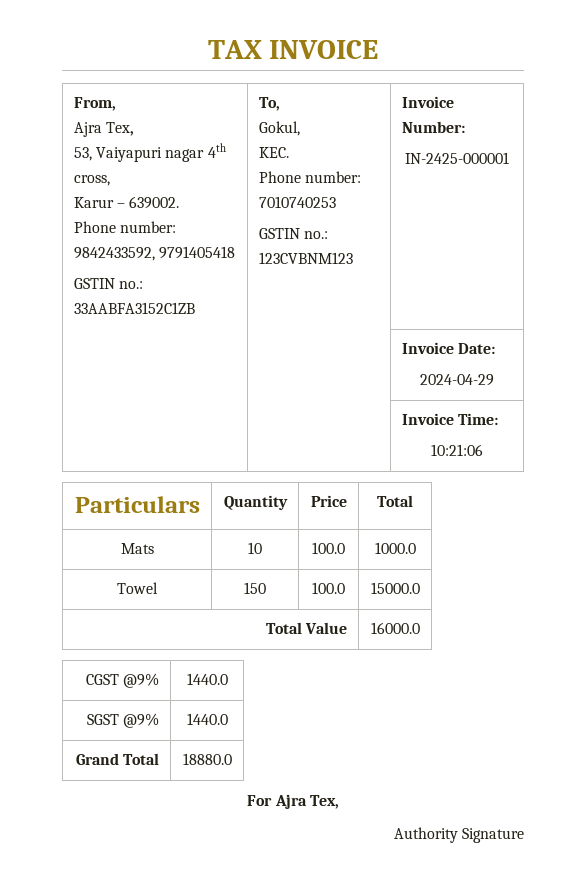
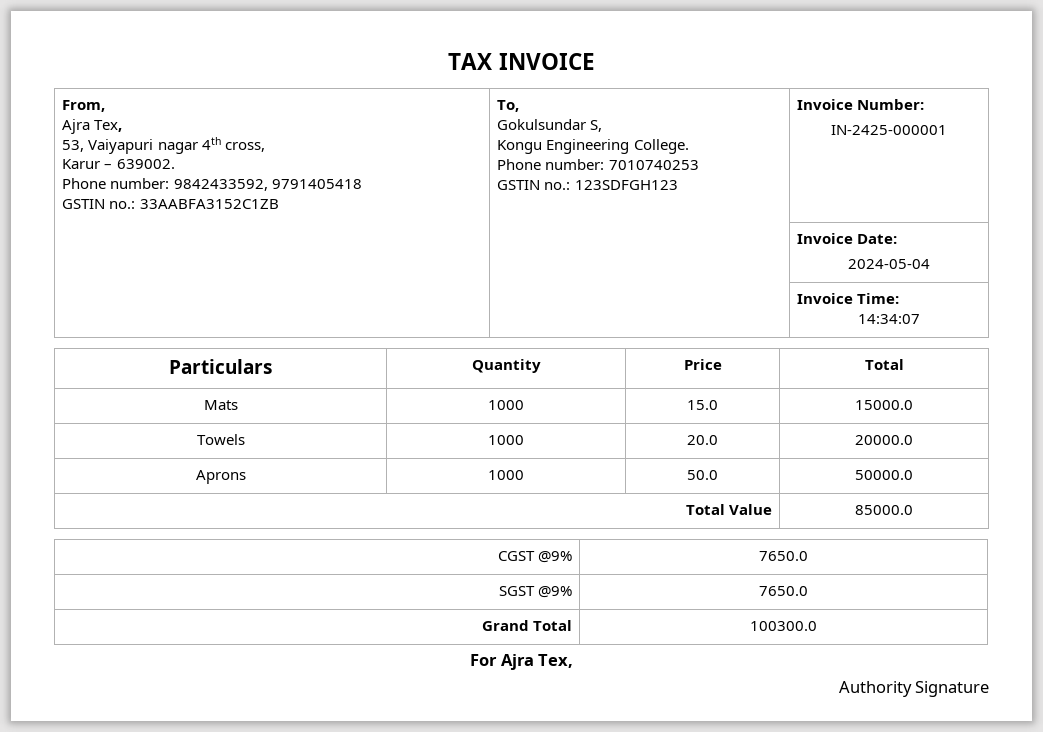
  From,
  Ajra Tex,
  53, Vaiyapuri nagar 4th cross,
  Karur – 639002.
  Phone number: 9842433592, 9791405418
  GSTIN no.: 33AABFA3152C1ZB | To,
- Gokul,
- KEC.
+ Gokulsundar S,
+ Kongu Engineering College.
  Phone number: 7010740253
- GSTIN no.: 123CVBNM123 | Invoice Number:
+ GSTIN no.: 123SDFGH123 | Invoice Number:
  | | Invoice Date:
- 2024-04-29
+ 2024-05-04
  | | Invoice Time:
- 10:21:06
+ 14:34:07
- Mats | 10 | 100.0 | 1000.0
- Towel | 150 | 100.0 | 15000.0
+ Mats | 1000 | 15.0 | 15000.0
+ Towels | 1000 | 20.0 | 20000.0
+ Aprons | 1000 | 50.0 | 50000.0
- Total Value | 16000.0
+ Total Value | 85000.0
- CGST @9% | 1440.0
+ CGST @9% | 7650.0
- SGST @9% | 1440.0
+ SGST @9% | 7650.0
- Grand Total | 18880.0
+ Grand Total | 100300.0

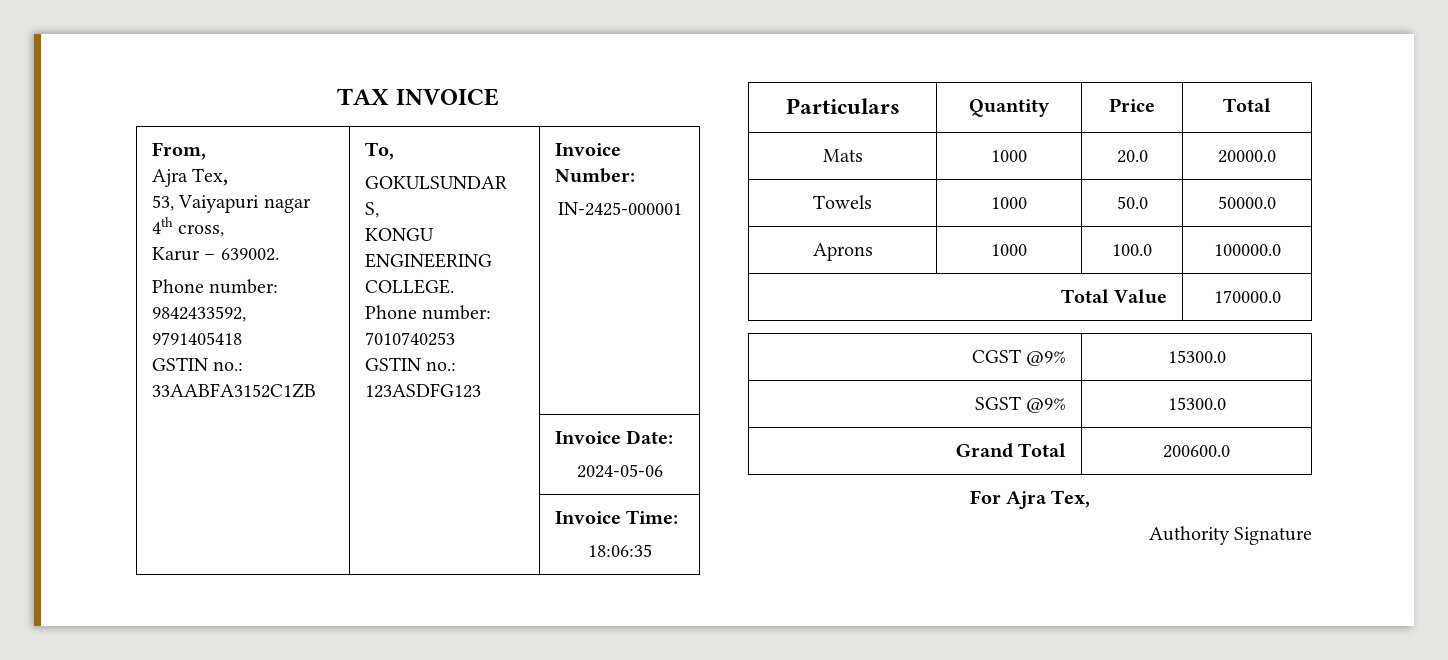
  From,
  Ajra Tex,
  53, Vaiyapuri nagar 4th cross,
  Karur – 639002.
  Phone number: 9842433592, 9791405418
  GSTIN no.: 33AABFA3152C1ZB | To,
- Gokulsundar S,
- Kongu Engineering College.
+ GOKULSUNDAR S,
+ KONGU ENGINEERING COLLEGE.
  Phone number: 7010740253
- GSTIN no.: 123SDFGH123 | Invoice Number:
+ GSTIN no.: 123ASDFG123 | Invoice Number:
  | | Invoice Date:
- 2024-05-04
+ 2024-05-06
  | | Invoice Time:
- 14:34:07
+ 18:06:35
- Mats | 1000 | 15.0 | 15000.0
- Towels | 1000 | 20.0 | 20000.0
+ Mats | 1000 | 20.0 | 20000.0
- Aprons | 1000 | 50.0 | 50000.0
+ Towels | 1000 | 50.0 | 50000.0
+ Aprons | 1000 | 100.0 | 100000.0
- Total Value | 85000.0
+ Total Value | 170000.0
- CGST @9% | 7650.0
+ CGST @9% | 15300.0
- SGST @9% | 7650.0
+ SGST @9% | 15300.0
- Grand Total | 100300.0
+ Grand Total | 200600.0

